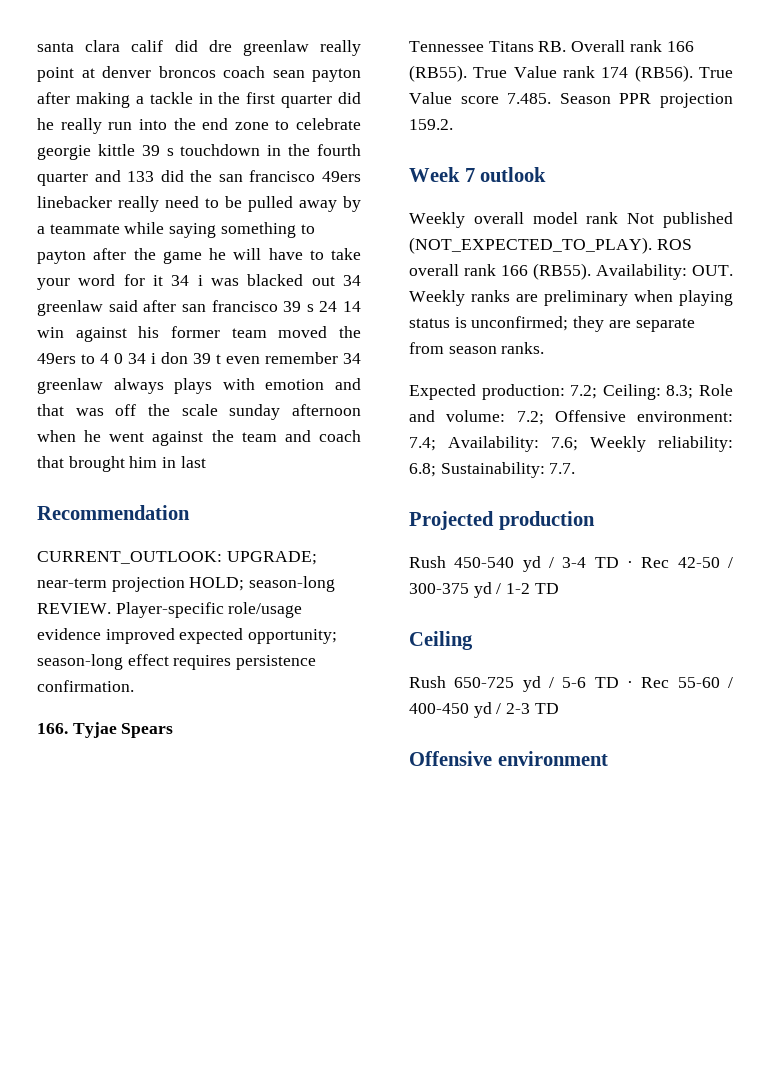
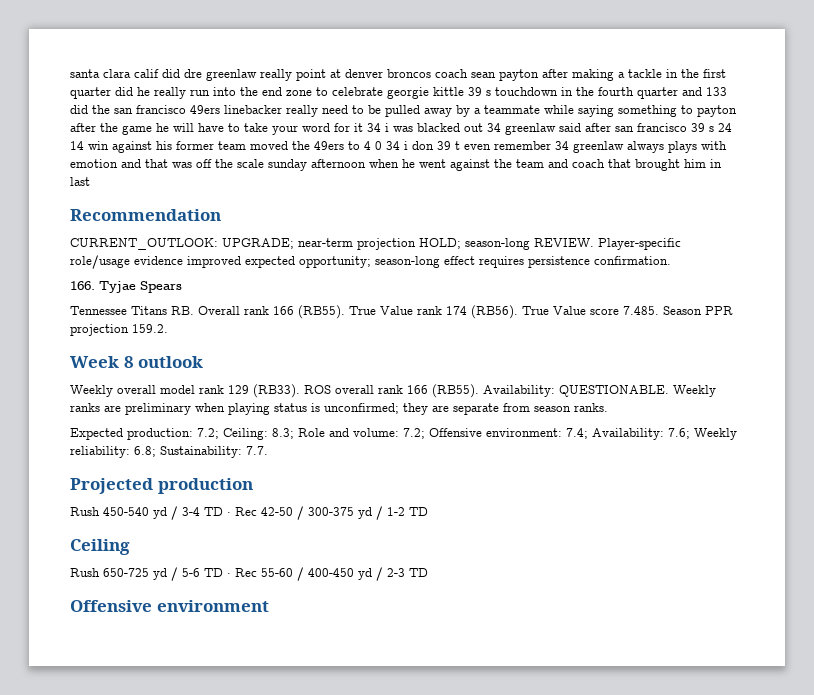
- Week 7 outlook
+ Week 8 outlook
- Weekly overall model rank Not published (NOT_EXPECTED_TO_PLAY).
+ Weekly overall model rank 129 (RB33).
- Availability: OUT. Weekly ranks are preliminary when playing status is unconfirmed; they are separate from season ranks.
+ Availability: QUESTIONABLE. Weekly ranks are preliminary when playing status is unconfirmed; they are separate from season ranks.

